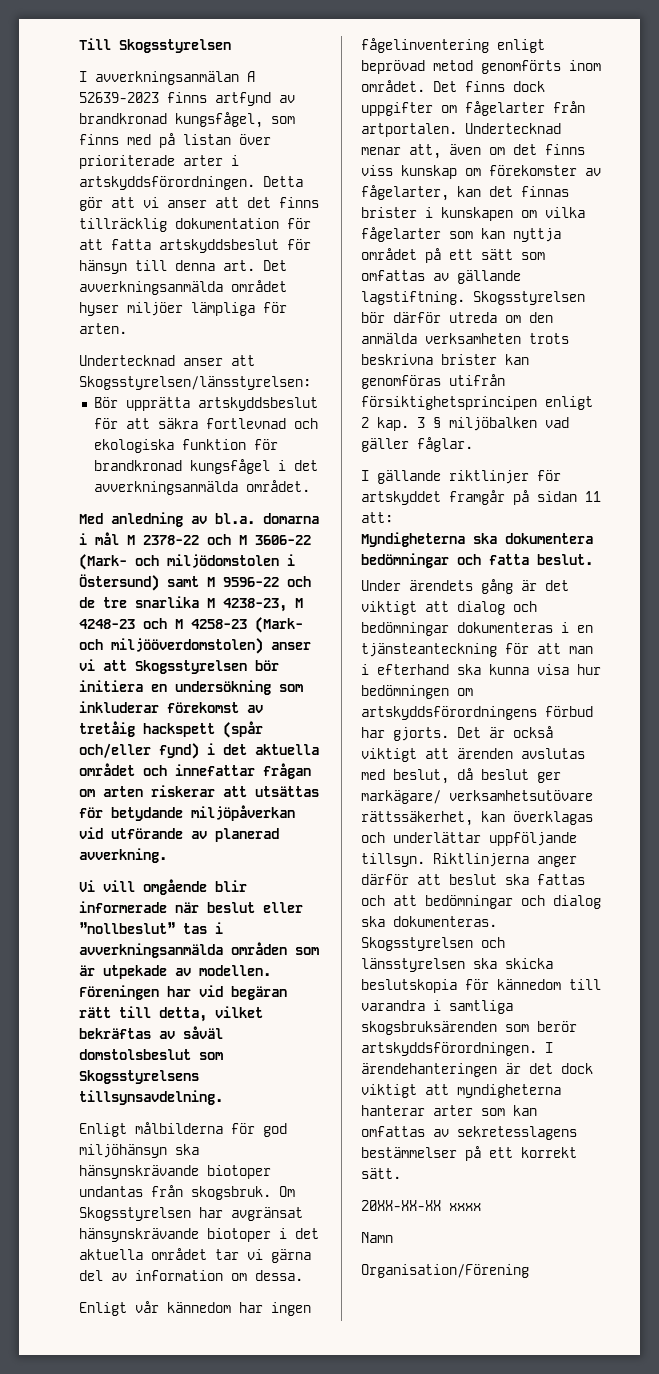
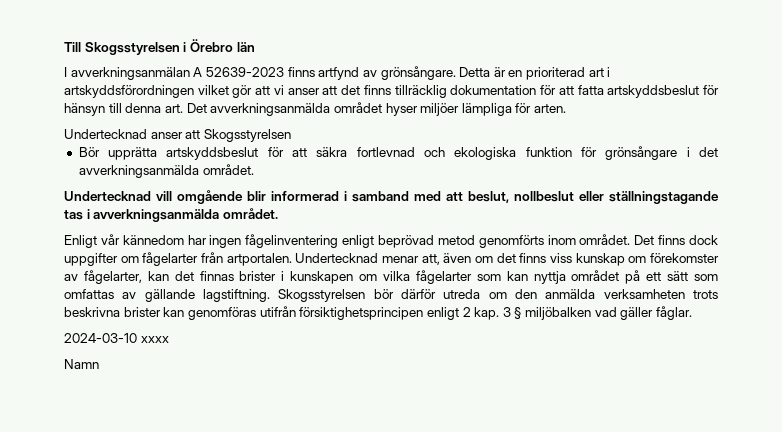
- Till Skogsstyrelsen
+ Till Skogsstyrelsen i Örebro län
- I avverkningsanmälan A 52639-2023 finns artfynd av brandkronad kungsfågel, som finns med på listan över prioriterade arter i artskyddsförordningen. Detta gör att vi anser att det finns tillräcklig dokumentation för att fatta artskyddsbeslut för hänsyn till denna art. Det avverkningsanmälda området hyser miljöer lämpliga för arten.
+ I avverkningsanmälan A 52639-2023 finns artfynd av grönsångare. Detta är en prioriterad art i artskyddsförordningen vilket gör att vi anser att det finns tillräcklig dokumentation för att fatta artskyddsbeslut för hänsyn till denna art. Det avverkningsanmälda området hyser miljöer lämpliga för arten.
- Undertecknad anser att Skogsstyrelsen/länsstyrelsen:
+ Undertecknad anser att Skogsstyrelsen
- Bör upprätta artskyddsbeslut för att säkra fortlevnad och ekologiska funktion för brandkronad kungsfågel i det avverkningsanmälda området.
+ Bör upprätta artskyddsbeslut för att säkra fortlevnad och ekologiska funktion för grönsångare i det avverkningsanmälda området.
- Med anledning av bl.a. domarna i mål M 2378-22 och M 3606-22 (Mark- och miljödomstolen i Östersund) samt M 9596-22 och de tre snarlika M 4238-23, M 4248-23 och M 4258-23 (Mark- och miljööverdomstolen) anser vi att Skogsstyrelsen bör initiera en undersökning som inkluderar förekomst av tretåig hackspett (spår och/eller fynd) i det aktuella området och innefattar frågan om arten riskerar att utsättas för betydande miljöpåverkan vid utförande av planerad avverkning.
- Vi vill omgående blir informerade när beslut eller ”nollbeslut” tas i avverkningsanmälda områden som är utpekade av modellen. Föreningen har vid begäran rätt till detta, vilket bekräftas av såväl domstolsbeslut som Skogsstyrelsens tillsynsavdelning.
- Enligt målbilderna för god miljöhänsyn ska hänsynskrävande biotoper undantas från skogsbruk. Om Skogsstyrelsen har avgränsat hänsynskrävande biotoper i det aktuella området tar vi gärna del av information om dessa.
+ Undertecknad vill omgående blir informerad i samband med att beslut, nollbeslut eller ställningstagande tas i avverkningsanmälda området.
- I gällande riktlinjer för artskyddet framgår på sidan 11 att:
- Myndigheterna ska dokumentera bedömningar och fatta beslut.
- Under ärendets gång är det viktigt att dialog och bedömningar dokumenteras i en tjänsteanteckning för att man i efterhand ska kunna visa hur bedömningen om artskyddsförordningens förbud har gjorts. Det är också viktigt att ärenden avslutas med beslut, då beslut ger markägare/ verksamhetsutövare rättssäkerhet, kan överklagas och underlättar uppföljande tillsyn. Riktlinjerna anger därför att beslut ska fattas och att bedömningar och dialog ska dokumenteras. Skogsstyrelsen och länsstyrelsen ska skicka beslutskopia för kännedom till varandra i samtliga skogsbruksärenden som berör artskyddsförordningen. I ärendehanteringen är det dock viktigt att myndigheterna hanterar arter som kan omfattas av sekretesslagens bestämmelser på ett korrekt sätt.
- 20XX-XX-XX xxxx
+ 2024-03-10 xxxx
- Organisation/Förening

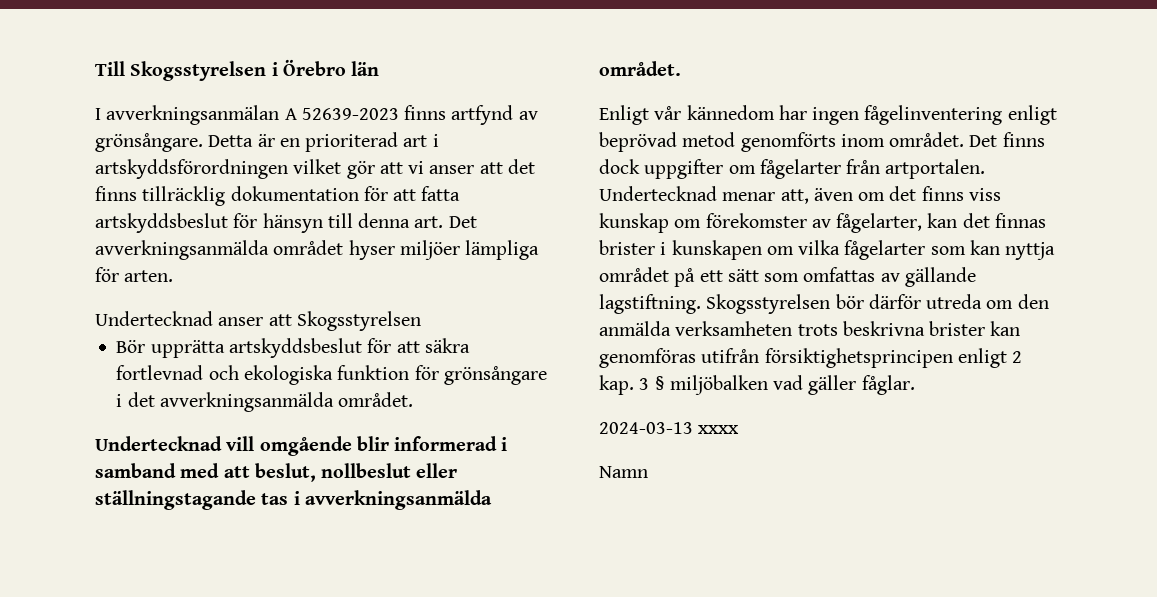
- 2024-03-10 xxxx
+ 2024-03-13 xxxx

